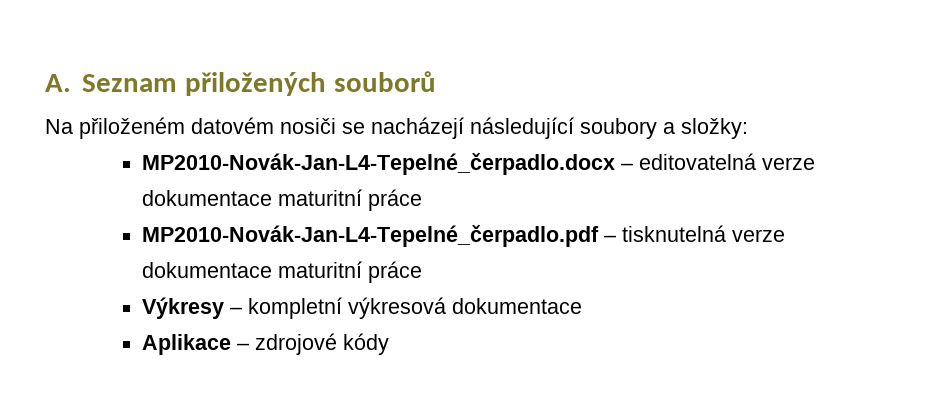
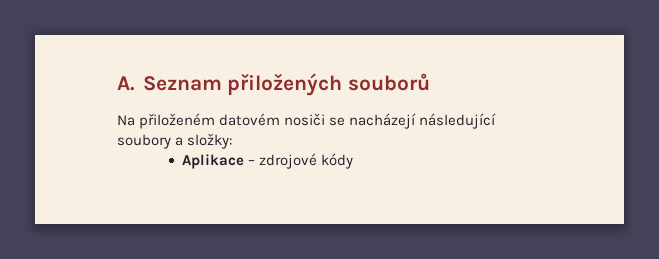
- MP2010-Novák-Jan-L4-Tepelné_čerpadlo.docx – editovatelná verze dokumentace maturitní práce
- MP2010-Novák-Jan-L4-Tepelné_čerpadlo.pdf – tisknutelná verze dokumentace maturitní práce
- Výkresy – kompletní výkresová dokumentace

